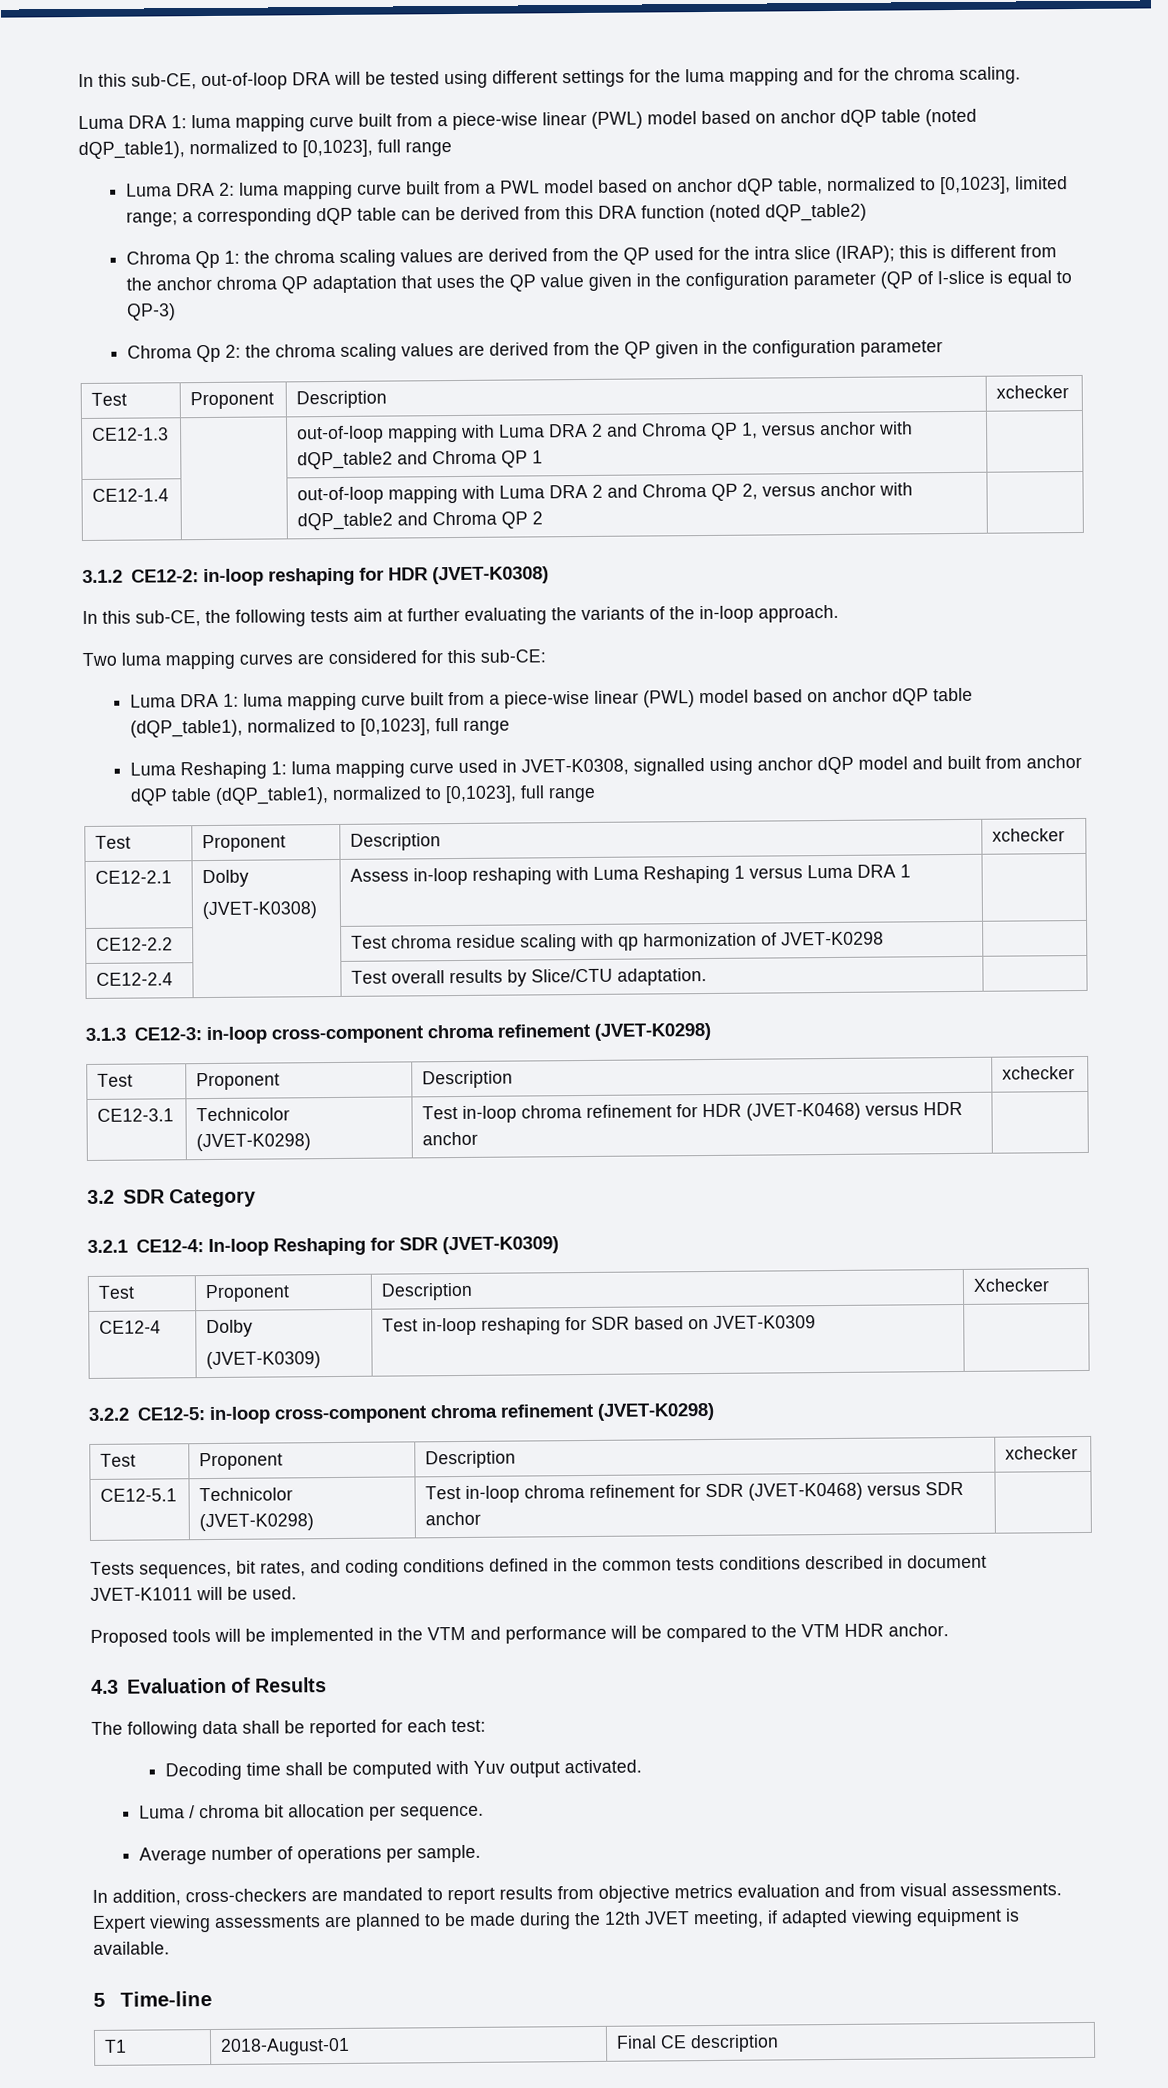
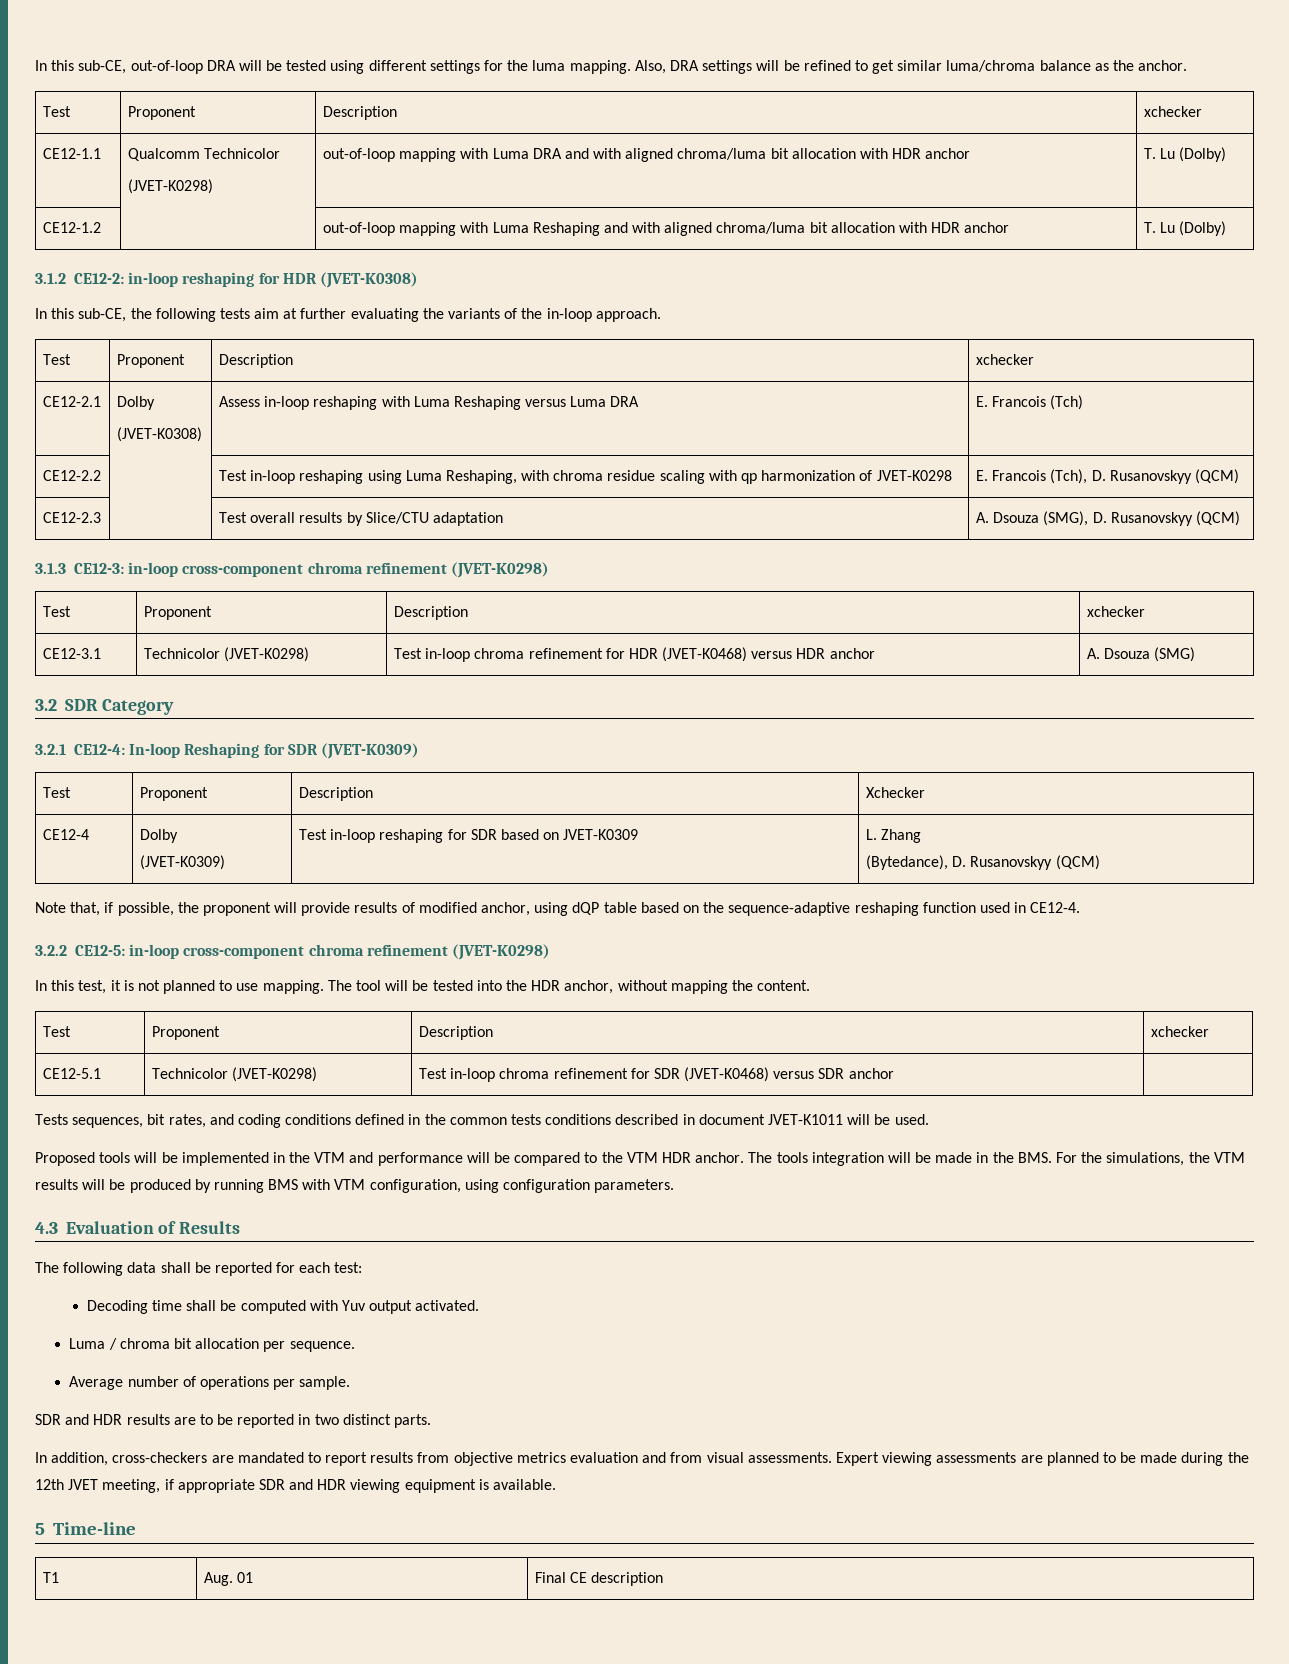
- In this sub-CE, out-of-loop DRA will be tested using different settings for the luma mapping and for the chroma scaling.
- Luma DRA 1: luma mapping curve built from a piece-wise linear (PWL) model based on anchor dQP table (noted dQP_table1), normalized to [0,1023], full range
- Luma DRA 2: luma mapping curve built from a PWL model based on anchor dQP table, normalized to [0,1023], limited range; a corresponding dQP table can be derived from this DRA function (noted dQP_table2)
- Chroma Qp 1: the chroma scaling values are derived from the QP used for the intra slice (IRAP); this is different from the anchor chroma QP adaptation that uses the QP value given in the configuration parameter (QP of I-slice is equal to QP-3)
- Chroma Qp 2: the chroma scaling values are derived from the QP given in the configuration parameter
+ In this sub-CE, out-of-loop DRA will be tested using different settings for the luma mapping. Also, DRA settings will be refined to get similar luma/chroma balance as the anchor.
  Test | Proponent | Description | xchecker
- CE12-1.3 | | out-of-loop mapping with Luma DRA 2 and Chroma QP 1, versus anchor with dQP_table2 and Chroma QP 1 |
- CE12-1.4 | | out-of-loop mapping with Luma DRA 2 and Chroma QP 2, versus anchor with dQP_table2 and Chroma QP 2 |
+ CE12-1.1 | Qualcomm Technicolor
+ (JVET-K0298) | out-of-loop mapping with Luma DRA and with aligned chroma/luma bit allocation with HDR anchor | T. Lu (Dolby)
+ CE12-1.2 | | out-of-loop mapping with Luma Reshaping and with aligned chroma/luma bit allocation with HDR anchor | T. Lu (Dolby)
- Two luma mapping curves are considered for this sub-CE:
- Luma DRA 1: luma mapping curve built from a piece-wise linear (PWL) model based on anchor dQP table (dQP_table1), normalized to [0,1023], full range
- Luma Reshaping 1: luma mapping curve used in JVET-K0308, signalled using anchor dQP model and built from anchor dQP table (dQP_table1), normalized to [0,1023], full range
  CE12-2.1 | Dolby
- (JVET-K0308) | Assess in-loop reshaping with Luma Reshaping 1 versus Luma DRA 1 |
+ (JVET-K0308) | Assess in-loop reshaping with Luma Reshaping versus Luma DRA | E. Francois (Tch)
- CE12-2.2 | | Test chroma residue scaling with qp harmonization of JVET-K0298 |
- CE12-2.4 | | Test overall results by Slice/CTU adaptation. |
+ CE12-2.2 | | Test in-loop reshaping using Luma Reshaping, with chroma residue scaling with qp harmonization of JVET-K0298 | E. Francois (Tch), D. Rusanovskyy (QCM)
+ CE12-2.3 | | Test overall results by Slice/CTU adaptation | A. Dsouza (SMG), D. Rusanovskyy (QCM)
- CE12-3.1 | Technicolor (JVET-K0298) | Test in-loop chroma refinement for HDR (JVET-K0468) versus HDR anchor |
+ CE12-3.1 | Technicolor (JVET-K0298) | Test in-loop chroma refinement for HDR (JVET-K0468) versus HDR anchor | A. Dsouza (SMG)
  CE12-4 | Dolby
- (JVET-K0309) | Test in-loop reshaping for SDR based on JVET-K0309 |
+ (JVET-K0309) | Test in-loop reshaping for SDR based on JVET-K0309 | L. Zhang
+ (Bytedance), D. Rusanovskyy (QCM)
+ Note that, if possible, the proponent will provide results of modified anchor, using dQP table based on the sequence-adaptive reshaping function used in CE12-4.
+ In this test, it is not planned to use mapping. The tool will be tested into the HDR anchor, without mapping the content.
+ The tools integration will be made in the BMS. For the simulations, the VTM results will be produced by running BMS with VTM configuration, using configuration parameters.
+ SDR and HDR results are to be reported in two distinct parts.
- Expert viewing assessments are planned to be made during the 12th JVET meeting, if adapted viewing equipment is available.
+ Expert viewing assessments are planned to be made during the 12th JVET meeting, if appropriate SDR and HDR viewing equipment is available.
- T1 | 2018-August-01 | Final CE description
+ T1 | Aug. 01 | Final CE description

